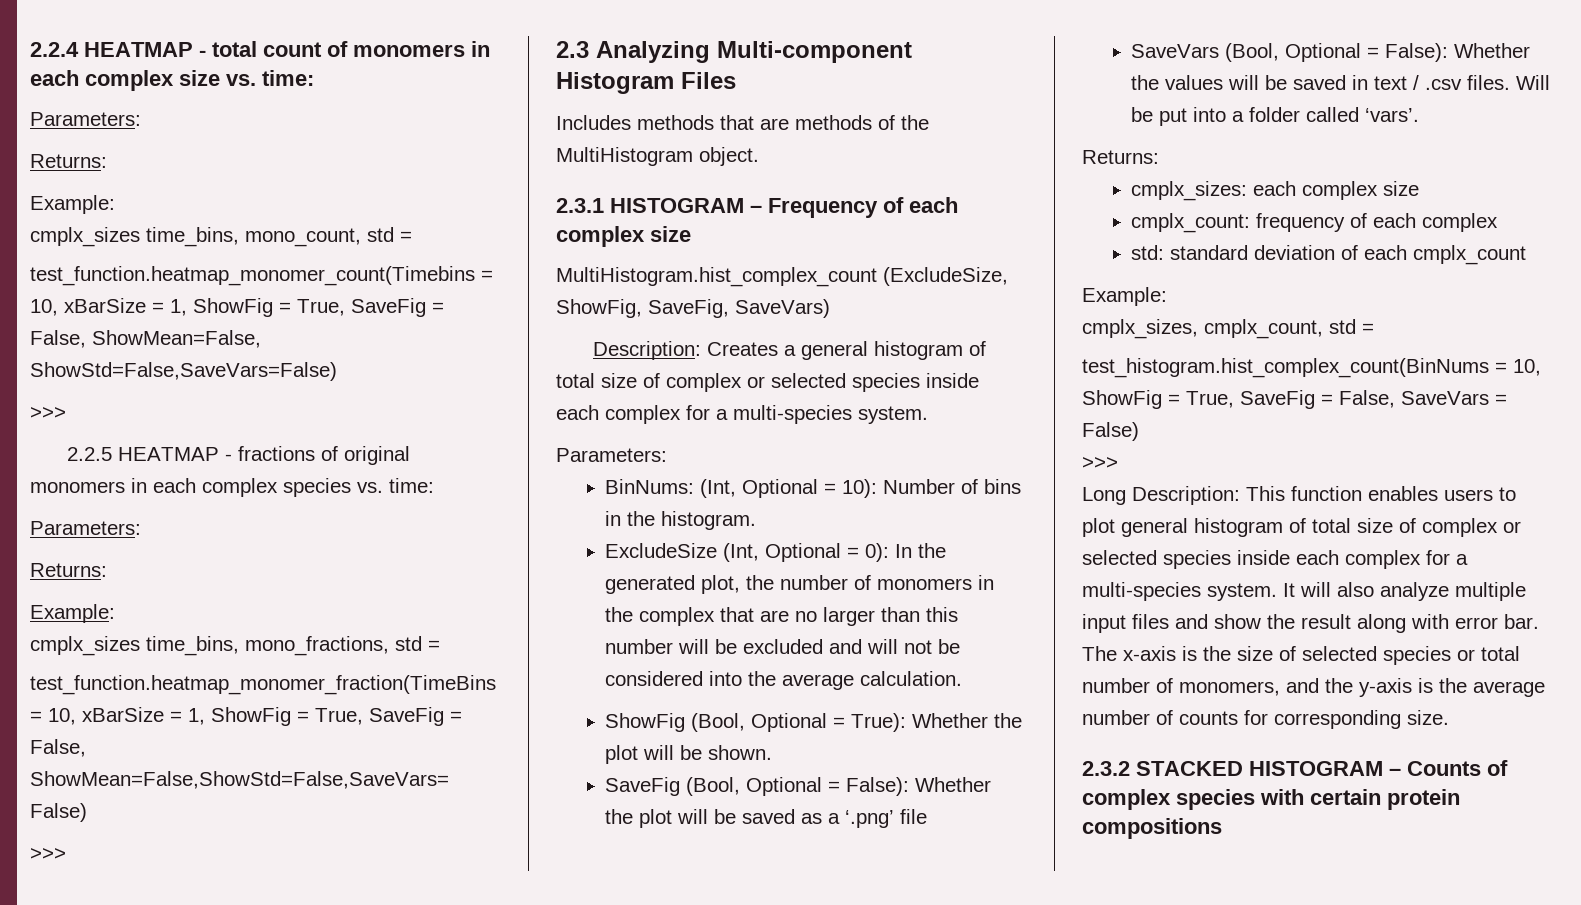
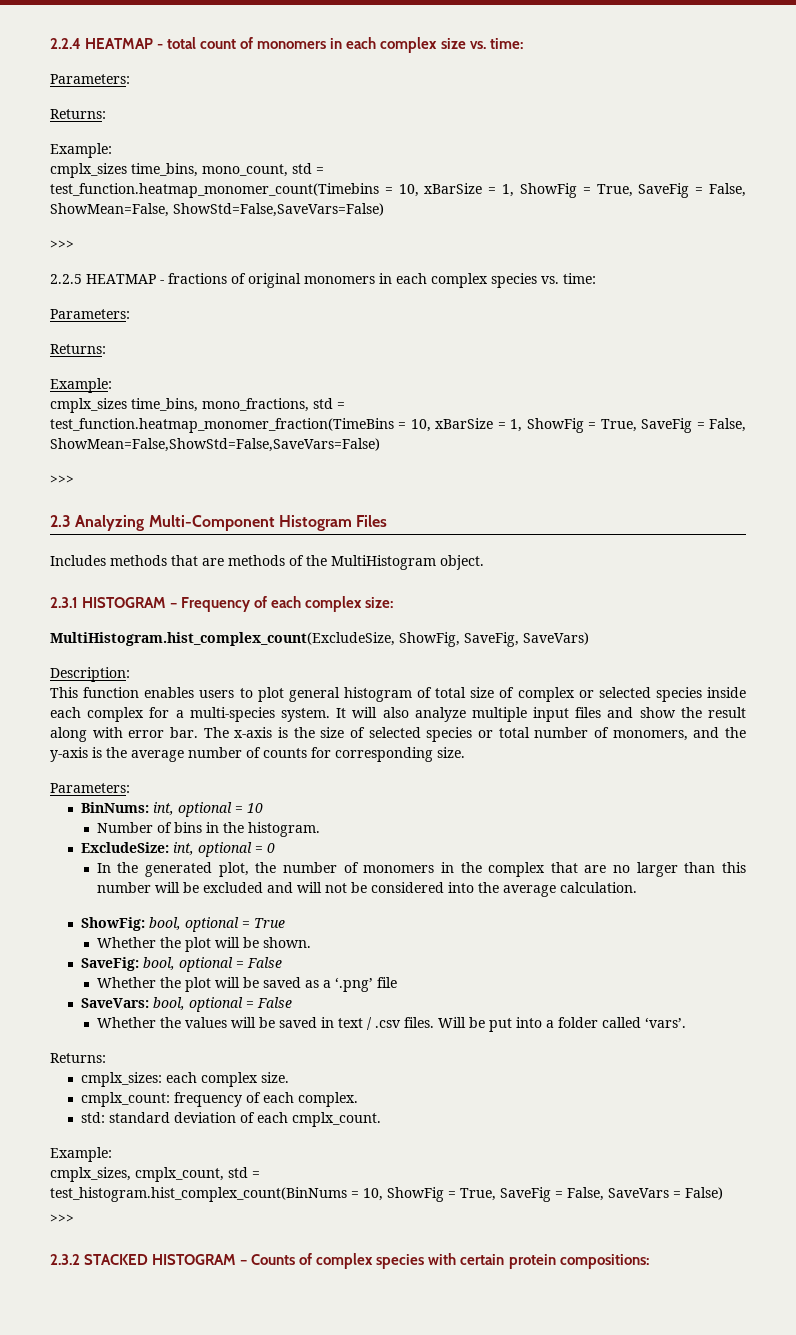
- 2.3 Analyzing Multi-component Histogram Files
+ 2.3 Analyzing Multi-Component Histogram Files
- 2.3.1 HISTOGRAM – Frequency of each complex size
- MultiHistogram.hist_complex_count (ExcludeSize, ShowFig, SaveFig, SaveVars)
+ 2.3.1 HISTOGRAM – Frequency of each complex size:
+ MultiHistogram.hist_complex_count(ExcludeSize, ShowFig, SaveFig, SaveVars)
- Description: Creates a general histogram of total size of complex or selected species inside each complex for a multi-species system.
- Parameters:
- BinNums: (Int, Optional = 10): Number of bins in the histogram.
- ExcludeSize (Int, Optional = 0): In the generated plot, the number of monomers in the complex that are no larger than this number will be excluded and will not be considered into the average calculation.
- ShowFig (Bool, Optional = True): Whether the plot will be shown.
- SaveFig (Bool, Optional = False): Whether the plot will be saved as a ‘.png’ file
- SaveVars (Bool, Optional = False): Whether the values will be saved in text / .csv files. Will be put into a folder called ‘vars’.
- Returns:
- cmplx_sizes: each complex size
- cmplx_count: frequency of each complex
- std: standard deviation of each cmplx_count
- Example:
- cmplx_sizes, cmplx_count, std =
- test_histogram.hist_complex_count(BinNums = 10, ShowFig = True, SaveFig = False, SaveVars = False)
- >>>
- Long Description: This function enables users to plot general histogram of total size of complex or selected species inside each complex for a multi-species system.
+ Description:
+ This function enables users to plot general histogram of total size of complex or selected species inside each complex for a multi-species system.
  The x-axis is the size of selected species or total number of monomers, and the y-axis is the average number of counts for corresponding size.
+ Parameters:
+ BinNums: int, optional = 10
+ Number of bins in the histogram.
+ ExcludeSize: int, optional = 0
+ In the generated plot, the number of monomers in the complex that are no larger than this number will be excluded and will not be considered into the average calculation.
+ ShowFig: bool, optional = True
+ Whether the plot will be shown.
+ SaveFig: bool, optional = False
+ Whether the plot will be saved as a ‘.png’ file
+ SaveVars: bool, optional = False
+ Whether the values will be saved in text / .csv files. Will be put into a folder called ‘vars’.
+ Returns:
+ cmplx_sizes: each complex size.
+ cmplx_count: frequency of each complex.
+ std: standard deviation of each cmplx_count.
+ Example:
+ cmplx_sizes, cmplx_count, std =
+ test_histogram.hist_complex_count(BinNums = 10, ShowFig = True, SaveFig = False, SaveVars = False)
+ >>>
- 2.3.2 STACKED HISTOGRAM – Counts of complex species with certain protein compositions
+ 2.3.2 STACKED HISTOGRAM – Counts of complex species with certain protein compositions:

